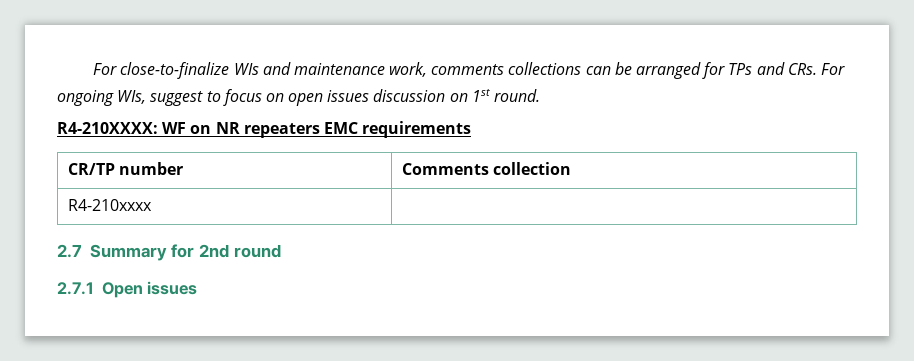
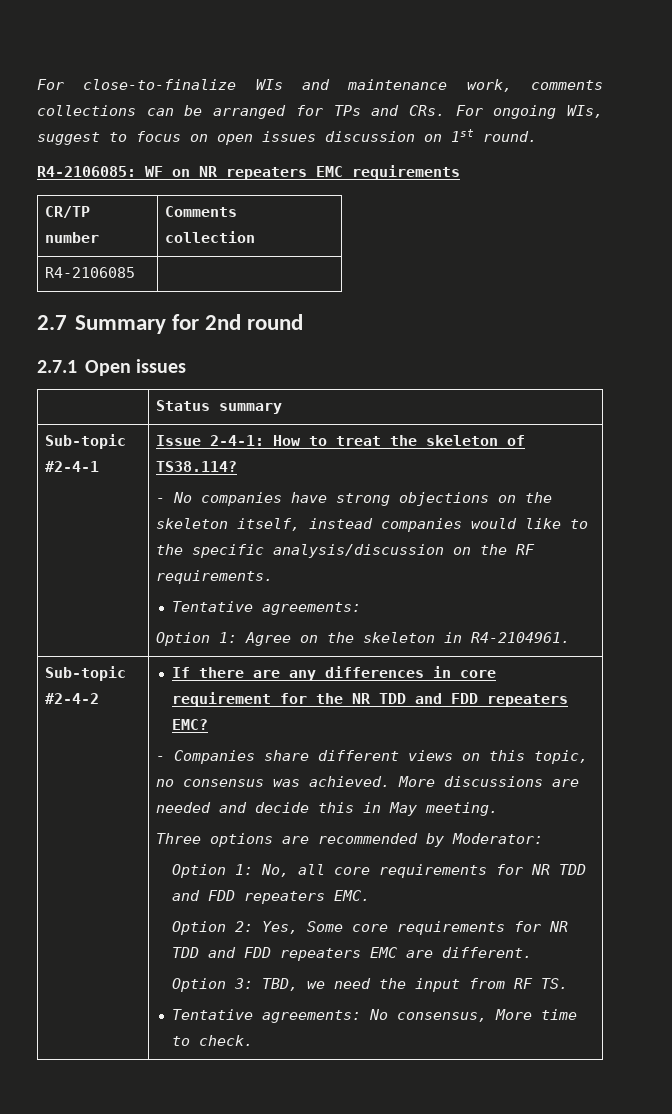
- R4-210XXXX: WF on NR repeaters EMC requirements
+ R4-2106085: WF on NR repeaters EMC requirements
- R4-210xxxx |
+ R4-2106085 |
+ | Status summary
+ Sub-topic #2-4-1 | Issue 2-4-1: How to treat the skeleton of TS38.114?
+ - No companies have strong objections on the skeleton itself, instead companies would like to the specific analysis/discussion on the RF requirements.
+ Tentative agreements:
+ Option 1: Agree on the skeleton in R4-2104961.
+ Sub-topic #2-4-2 | If there are any differences in core requirement for the NR TDD and FDD repeaters EMC?
+ - Companies share different views on this topic, no consensus was achieved. More discussions are needed and decide this in May meeting.
+ Three options are recommended by Moderator:
+ Option 1: No, all core requirements for NR TDD and FDD repeaters EMC.
+ Option 2: Yes, Some core requirements for NR TDD and FDD repeaters EMC are different.
+ Option 3: TBD, we need the input from RF TS.
+ Tentative agreements: No consensus, More time to check.

